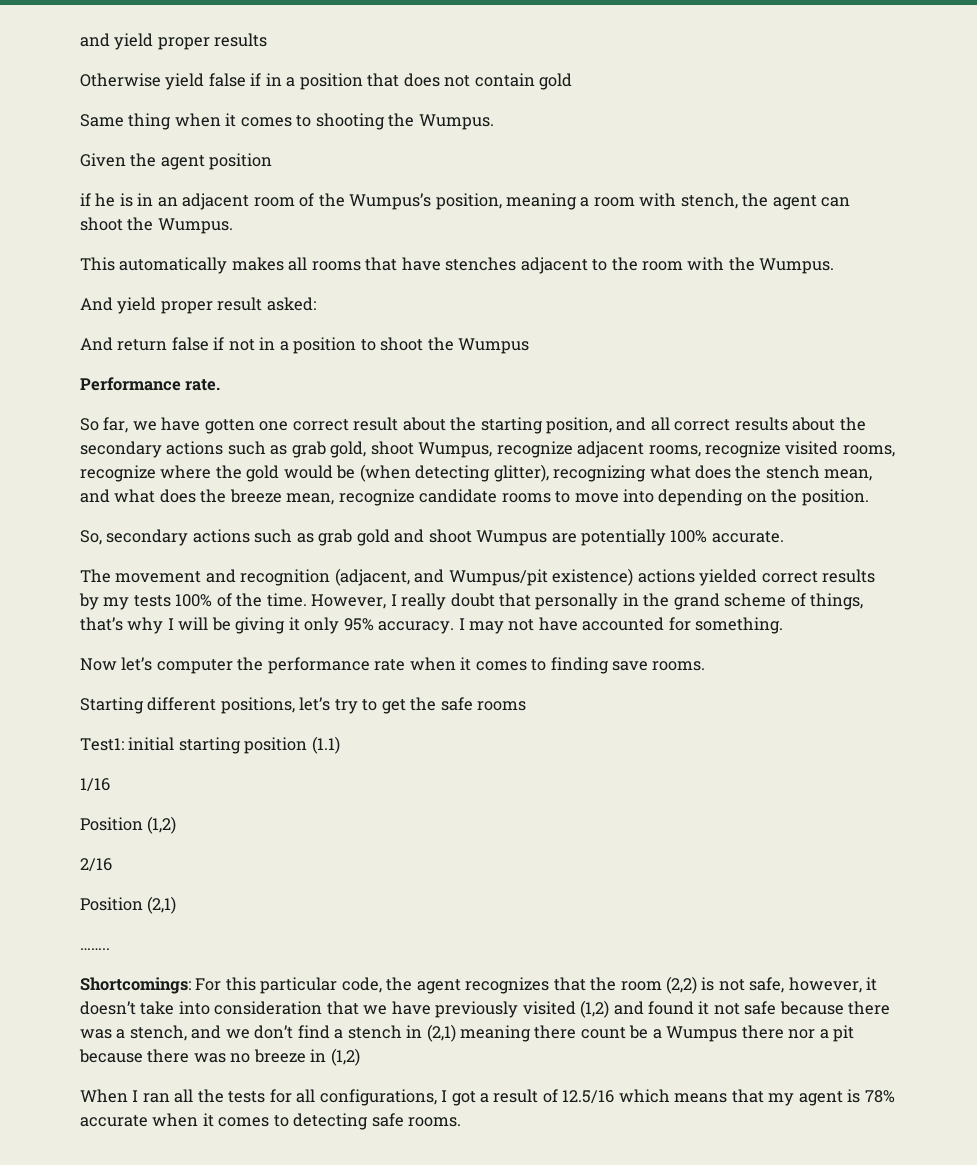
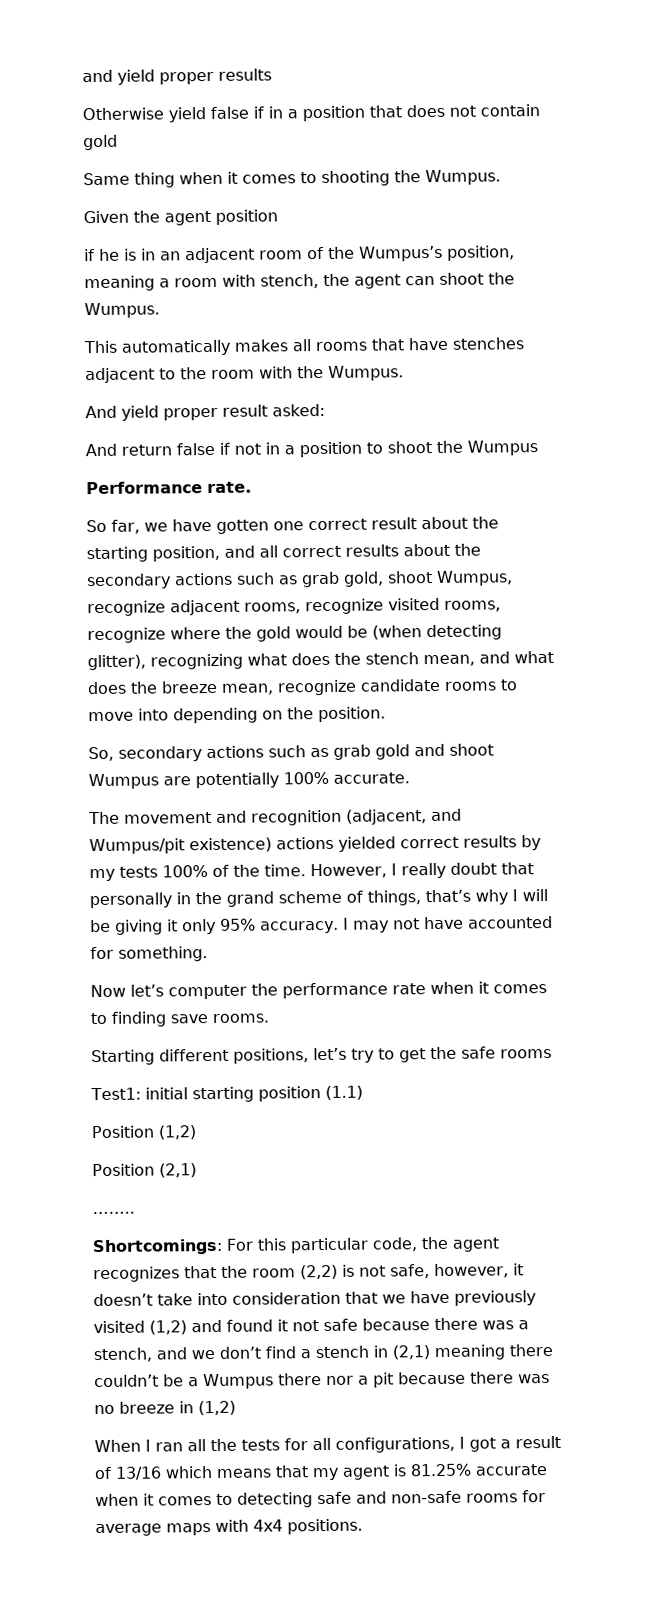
- 1/16
- 2/16
- For this particular code, the agent recognizes that the room (2,2) is not safe, however, it doesn’t take into consideration that we have previously visited (1,2) and found it not safe because there was a stench, and we don’t find a stench in (2,1) meaning there count be a Wumpus there nor a pit because there was no breeze in (1,2)
+ For this particular code, the agent recognizes that the room (2,2) is not safe, however, it doesn’t take into consideration that we have previously visited (1,2) and found it not safe because there was a stench, and we don’t find a stench in (2,1) meaning there couldn’t be a Wumpus there nor a pit because there was no breeze in (1,2)
- When I ran all the tests for all configurations, I got a result of 12.5/16 which means that my agent is 78% accurate when it comes to detecting safe rooms.
+ When I ran all the tests for all configurations, I got a result of 13/16 which means that my agent is 81.25% accurate when it comes to detecting safe and non-safe rooms for average maps with 4x4 positions.

